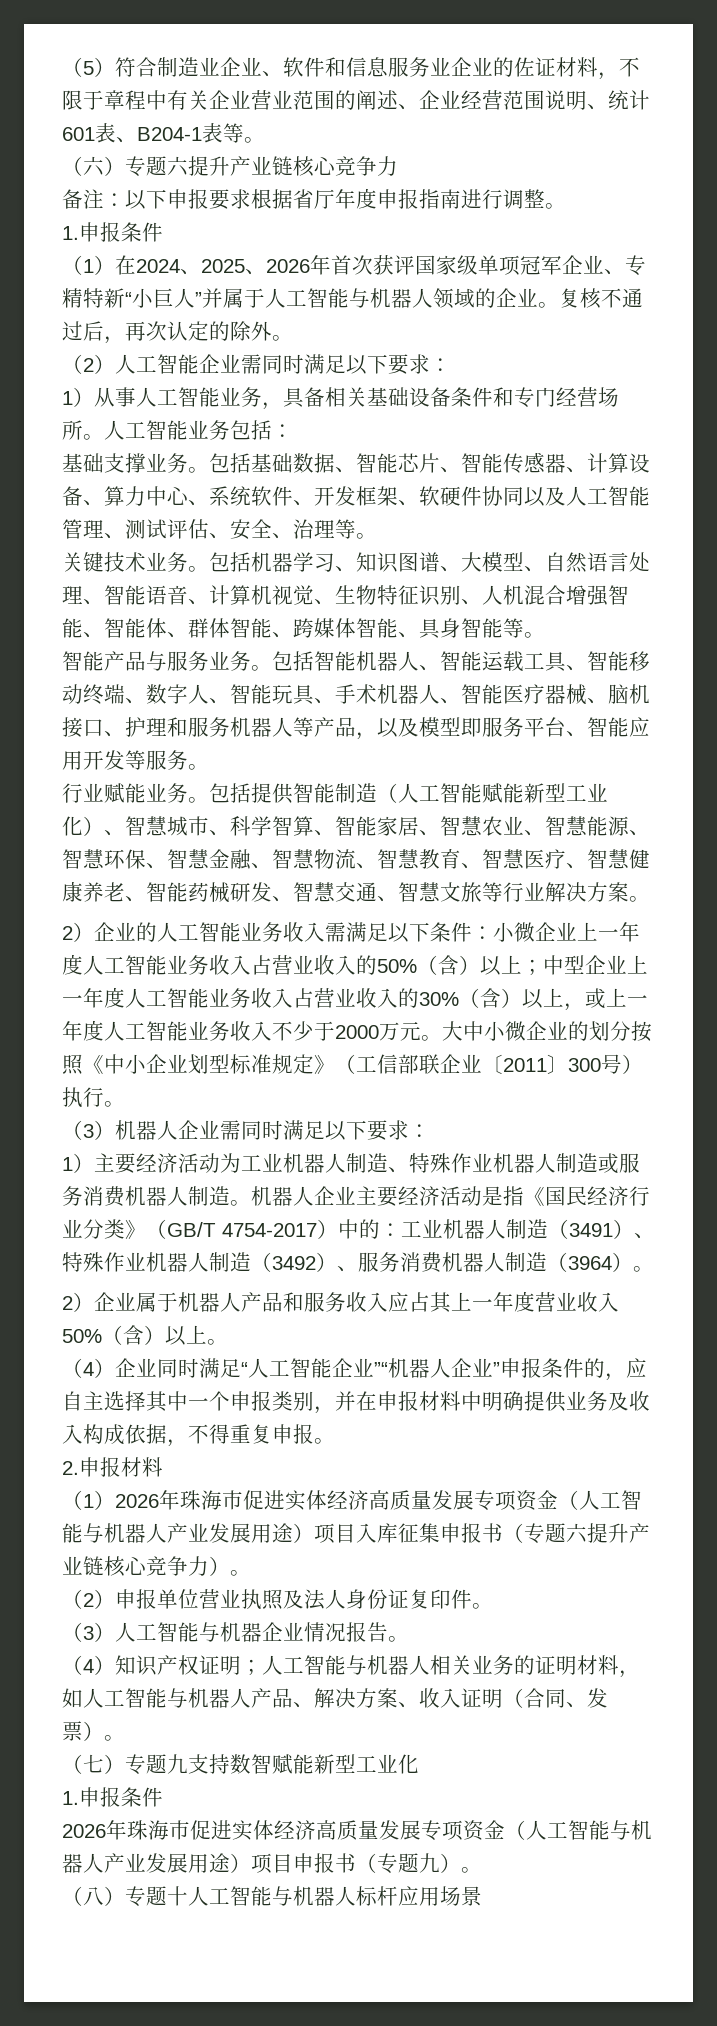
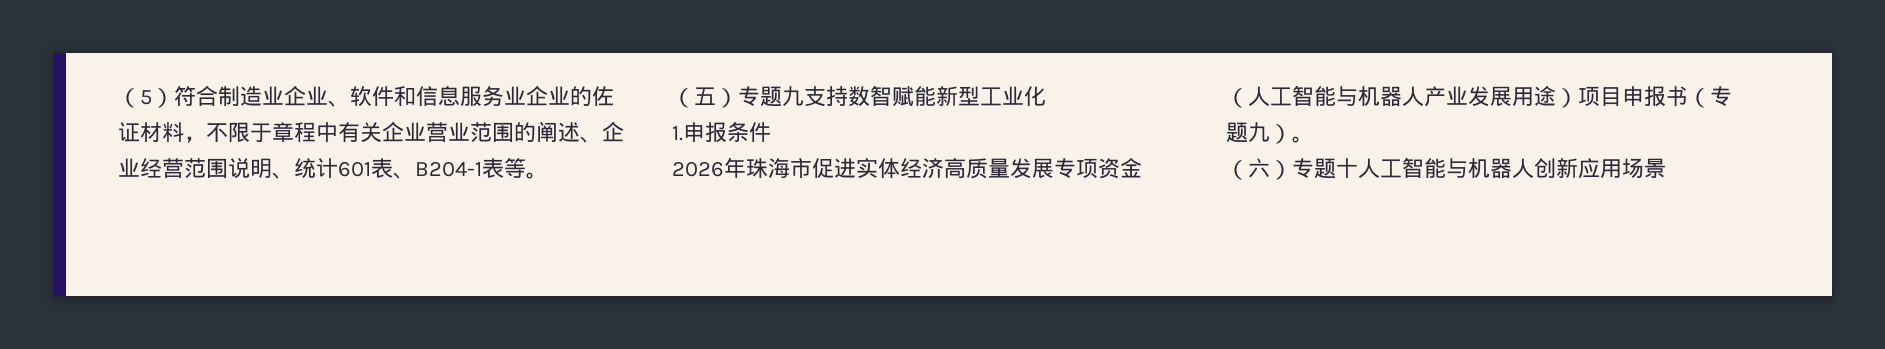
- （六）专题六提升产业链核心竞争力
- 备注：以下申报要求根据省厅年度申报指南进行调整。
- 1.申报条件
- （1）在2024、2025、2026年首次获评国家级单项冠军企业、专精特新“小巨人”并属于人工智能与机器人领域的企业。复核不通过后，再次认定的除外。
- （2）人工智能企业需同时满足以下要求：
- 1）从事人工智能业务，具备相关基础设备条件和专门经营场所。人工智能业务包括：
- 基础支撑业务。包括基础数据、智能芯片、智能传感器、计算设备、算力中心、系统软件、开发框架、软硬件协同以及人工智能管理、测试评估、安全、治理等。
- 关键技术业务。包括机器学习、知识图谱、大模型、自然语言处理、智能语音、计算机视觉、生物特征识别、人机混合增强智能、智能体、群体智能、跨媒体智能、具身智能等。
- 智能产品与服务业务。包括智能机器人、智能运载工具、智能移动终端、数字人、智能玩具、手术机器人、智能医疗器械、脑机接口、护理和服务机器人等产品，以及模型即服务平台、智能应用开发等服务。
- 行业赋能业务。包括提供智能制造（人工智能赋能新型工业化）、智慧城市、科学智算、智能家居、智慧农业、智慧能源、智慧环保、智慧金融、智慧物流、智慧教育、智慧医疗、智慧健康养老、智能药械研发、智慧交通、智慧文旅等行业解决方案。
- 2）企业的人工智能业务收入需满足以下条件：小微企业上一年度人工智能业务收入占营业收入的50%（含）以上；中型企业上一年度人工智能业务收入占营业收入的30%（含）以上，或上一年度人工智能业务收入不少于2000万元。大中小微企业的划分按照《中小企业划型标准规定》（工信部联企业〔2011〕300号）执行。
- （3）机器人企业需同时满足以下要求：
- 1）主要经济活动为工业机器人制造、特殊作业机器人制造或服务消费机器人制造。机器人企业主要经济活动是指《国民经济行业分类》（GB/T 4754-2017）中的：工业机器人制造（3491）、特殊作业机器人制造（3492）、服务消费机器人制造（3964）。
- 2）企业属于机器人产品和服务收入应占其上一年度营业收入50%（含）以上。
- （4）企业同时满足“人工智能企业”“机器人企业”申报条件的，应自主选择其中一个申报类别，并在申报材料中明确提供业务及收入构成依据，不得重复申报。
- 2.申报材料
- （1）2026年珠海市促进实体经济高质量发展专项资金（人工智能与机器人产业发展用途）项目入库征集申报书（专题六提升产业链核心竞争力）。
- （2）申报单位营业执照及法人身份证复印件。
- （3）人工智能与机器企业情况报告。
- （4）知识产权证明；人工智能与机器人相关业务的证明材料，如人工智能与机器人产品、解决方案、收入证明（合同、发票）。
- （七）专题九支持数智赋能新型工业化
+ （五）专题九支持数智赋能新型工业化
- （八）专题十人工智能与机器人标杆应用场景
+ （六）专题十人工智能与机器人创新应用场景

